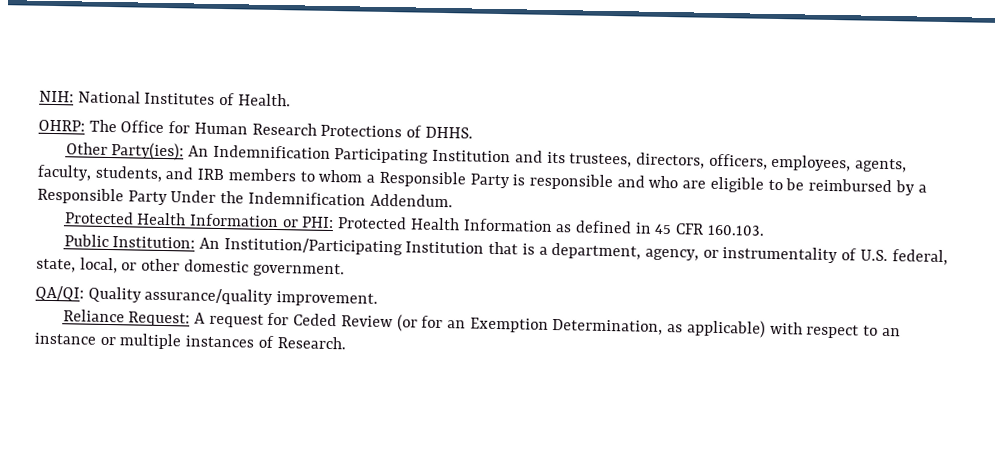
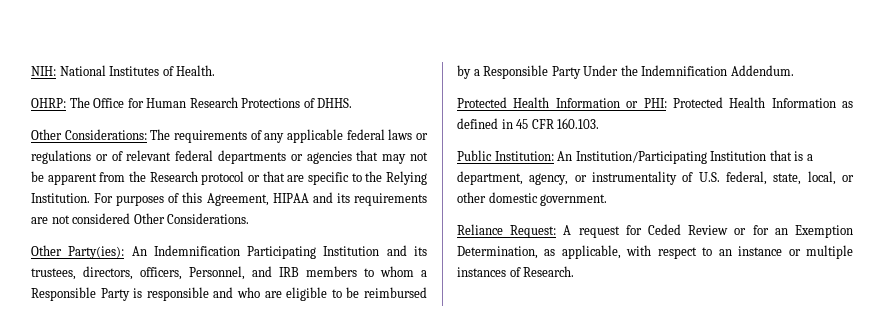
+ Other Considerations: The requirements of any applicable federal laws or regulations or of relevant federal departments or agencies that may not be apparent from the Research protocol or that are specific to the Relying Institution. For purposes of this Agreement, HIPAA and its requirements are not considered Other Considerations.
- Other Party(ies): An Indemnification Participating Institution and its trustees, directors, officers, employees, agents, faculty, students, and IRB members to whom a Responsible Party is responsible and who are eligible to be reimbursed by a Responsible Party Under the Indemnification Addendum.
+ Other Party(ies): An Indemnification Participating Institution and its trustees, directors, officers, Personnel, and IRB members to whom a Responsible Party is responsible and who are eligible to be reimbursed by a Responsible Party Under the Indemnification Addendum.
- QA/QI: Quality assurance/quality improvement.
- Reliance Request: A request for Ceded Review (or for an Exemption Determination, as applicable) with respect to an instance or multiple instances of Research.
+ Reliance Request: A request for Ceded Review or for an Exemption Determination, as applicable, with respect to an instance or multiple instances of Research.

